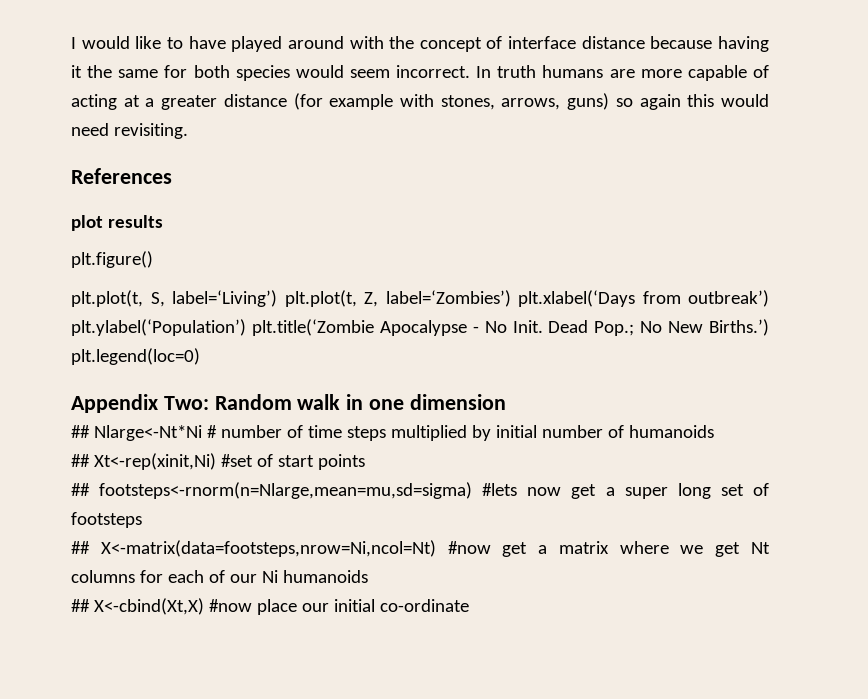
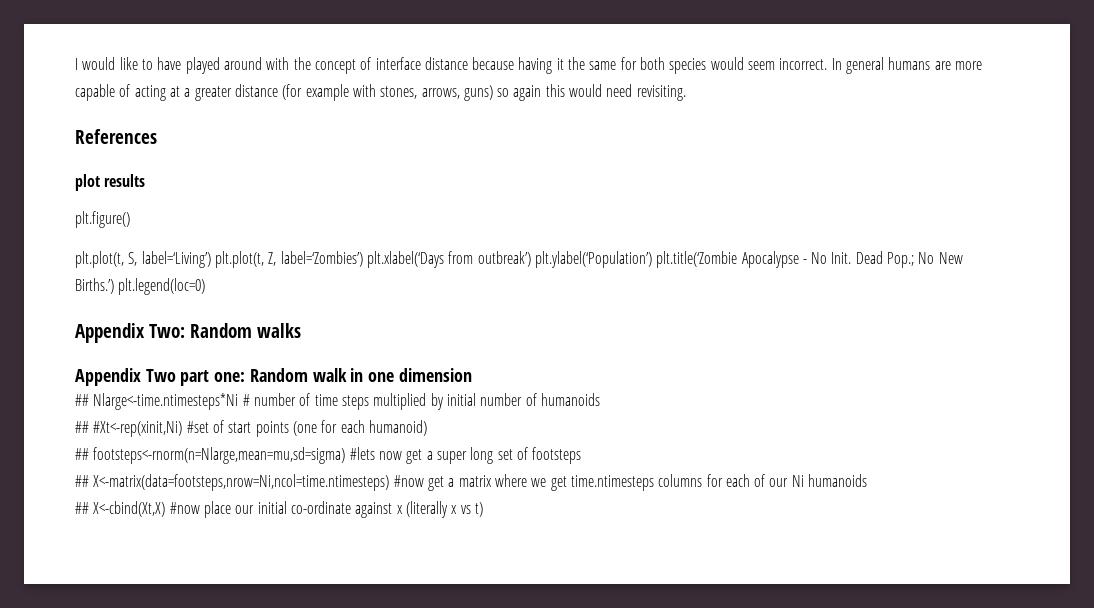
- In truth humans are more capable of acting at a greater distance (for example with stones, arrows, guns) so again this would need revisiting.
+ In general humans are more capable of acting at a greater distance (for example with stones, arrows, guns) so again this would need revisiting.
- Appendix Two: Random walk in one dimension
+ Appendix Two: Random walks
+ Appendix Two part one: Random walk in one dimension
- ## Nlarge<-Nt*Ni # number of time steps multiplied by initial number of humanoids
+ ## Nlarge<-time.ntimesteps*Ni # number of time steps multiplied by initial number of humanoids
- ## Xt<-rep(xinit,Ni) #set of start points
+ ## #Xt<-rep(xinit,Ni) #set of start points (one for each humanoid)
- ## X<-matrix(data=footsteps,nrow=Ni,ncol=Nt) #now get a matrix where we get Nt columns for each of our Ni humanoids
+ ## X<-matrix(data=footsteps,nrow=Ni,ncol=time.ntimesteps) #now get a matrix where we get time.ntimesteps columns for each of our Ni humanoids
- ## X<-cbind(Xt,X) #now place our initial co-ordinate
+ ## X<-cbind(Xt,X) #now place our initial co-ordinate against x (literally x vs t)

